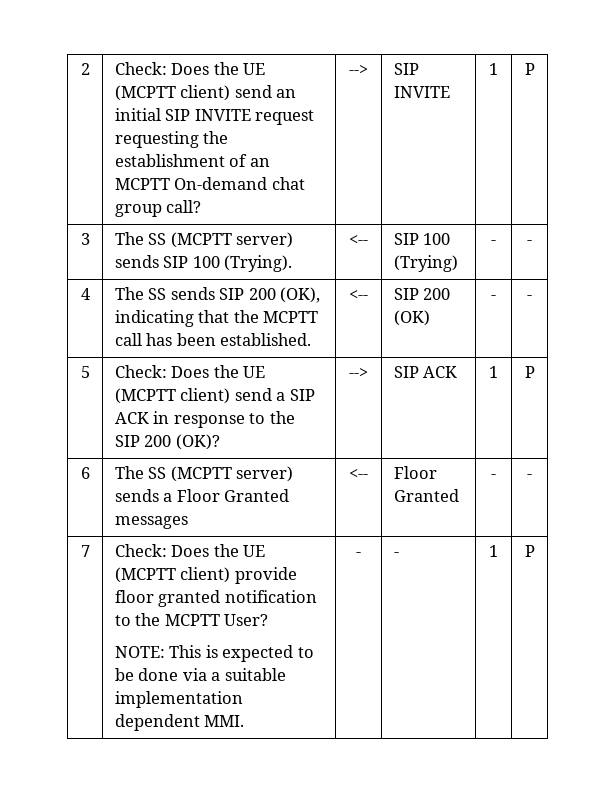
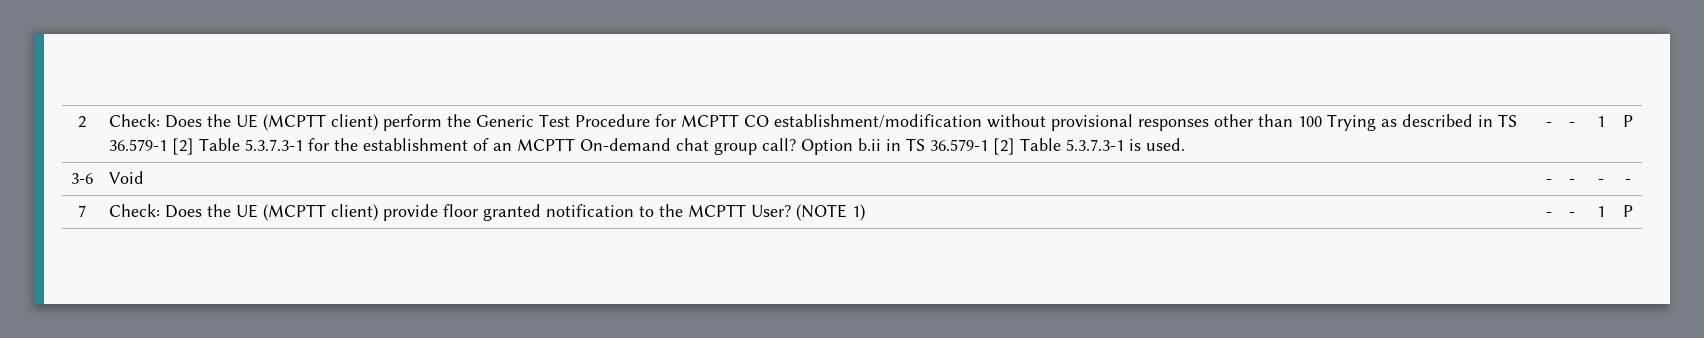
- Check: Does the UE (MCPTT client) send an initial SIP INVITE request requesting the establishment of an MCPTT On-demand chat group call? | --> | SIP INVITE | 1 | P
- 3 | The SS (MCPTT server) sends SIP 100 (Trying). | <-- | SIP 100 (Trying) | - | -
- 4 | The SS sends SIP 200 (OK), indicating that the MCPTT call has been established. | <-- | SIP 200 (OK) | - | -
- 5 | Check: Does the UE (MCPTT client) send a SIP ACK in response to the SIP 200 (OK)? | --> | SIP ACK | 1 | P
- 6 | The SS (MCPTT server) sends a Floor Granted messages | <-- | Floor Granted | - | -
+ Check: Does the UE (MCPTT client) perform the Generic Test Procedure for MCPTT CO establishment/modification without provisional responses other than 100 Trying as described in TS 36.579-1 [2] Table 5.3.7.3-1 for the establishment of an MCPTT On-demand chat group call? Option b.ii in TS 36.579-1 [2] Table 5.3.7.3-1 is used. | - | - | 1 | P
+ 3-6 | Void | - | - | - | -
- 7 | Check: Does the UE (MCPTT client) provide floor granted notification to the MCPTT User?
- NOTE: This is expected to be done via a suitable implementation dependent MMI. | - | - | 1 | P
+ 7 | Check: Does the UE (MCPTT client) provide floor granted notification to the MCPTT User? (NOTE 1) | - | - | 1 | P

